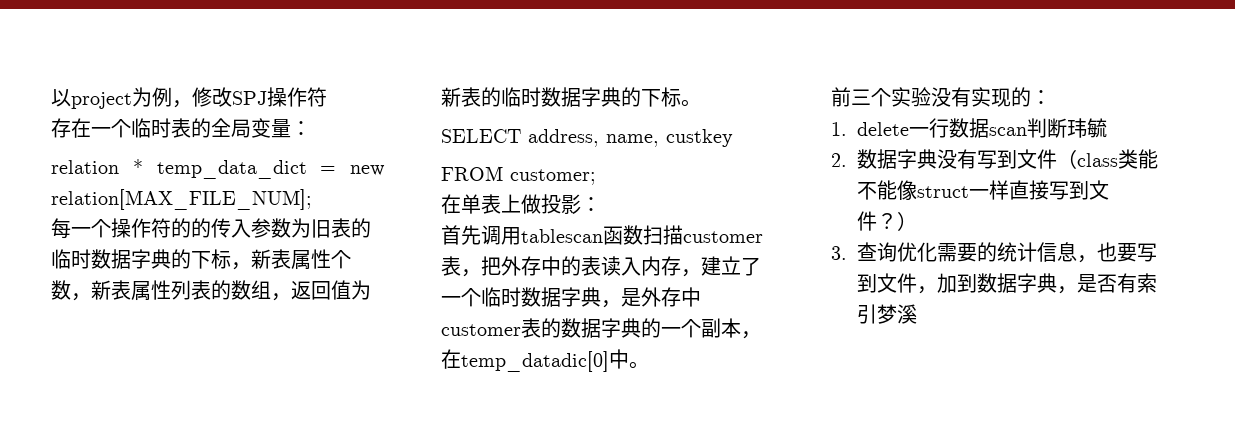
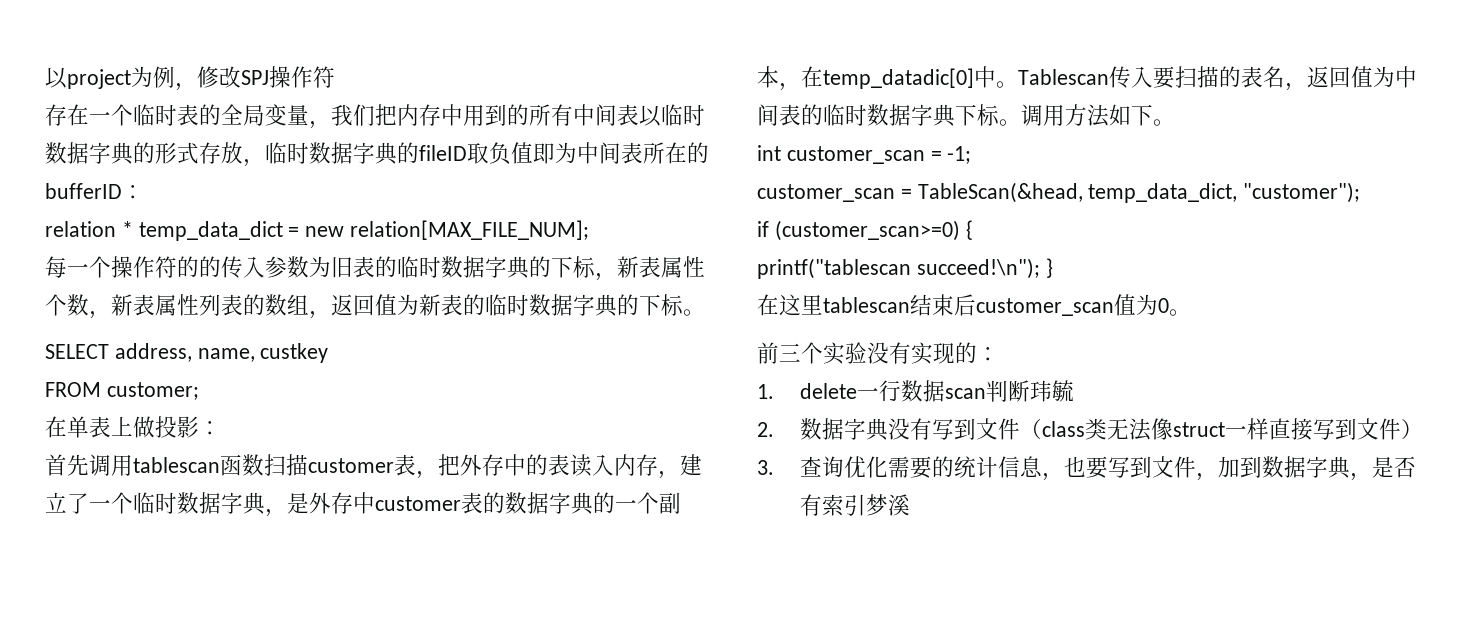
- 存在一个临时表的全局变量：
+ 存在一个临时表的全局变量，我们把内存中用到的所有中间表以临时数据字典的形式存放，临时数据字典的fileID取负值即为中间表所在的bufferID：
+ Tablescan传入要扫描的表名，返回值为中间表的临时数据字典下标。调用方法如下。
+ int customer_scan = -1;
+ customer_scan = TableScan(&head, temp_data_dict, "customer");
+ if (customer_scan>=0) {
+ printf("tablescan succeed!\n"); }
+ 在这里tablescan结束后customer_scan值为0。
- 2.数据字典没有写到文件（class类能不能像struct一样直接写到文件？）
+ 2.数据字典没有写到文件（class类无法像struct一样直接写到文件）

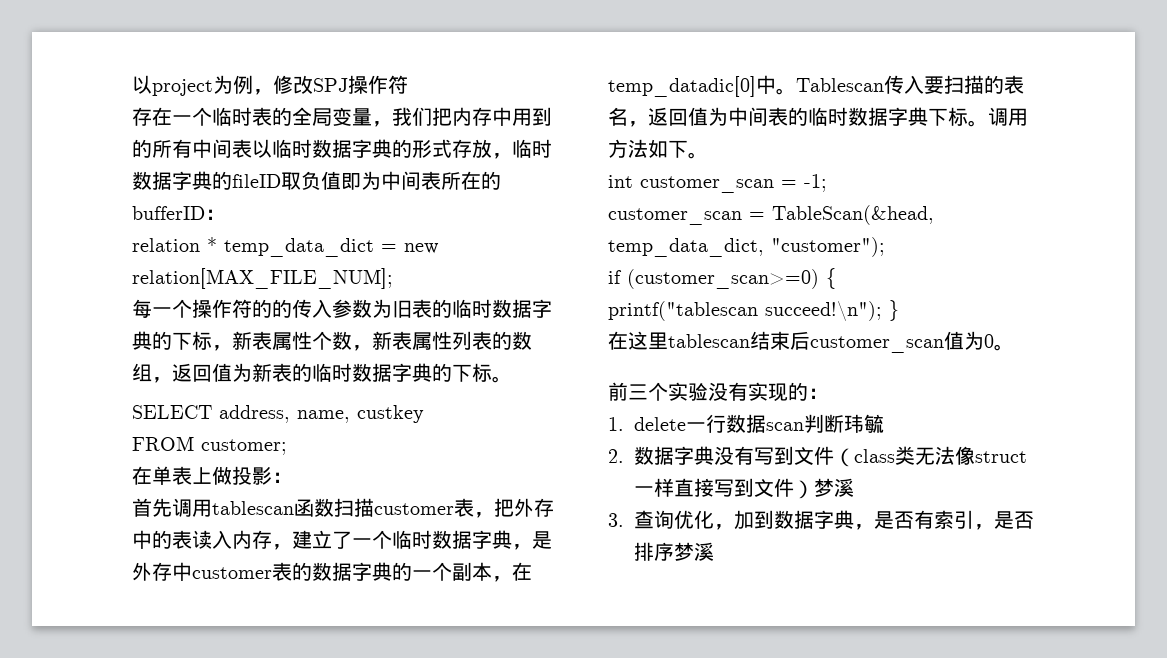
- 2.数据字典没有写到文件（class类无法像struct一样直接写到文件）
+ 2.数据字典没有写到文件（class类无法像struct一样直接写到文件）梦溪
- 3.查询优化需要的统计信息，也要写到文件，加到数据字典，是否有索引梦溪
+ 3.查询优化，加到数据字典，是否有索引，是否排序梦溪

